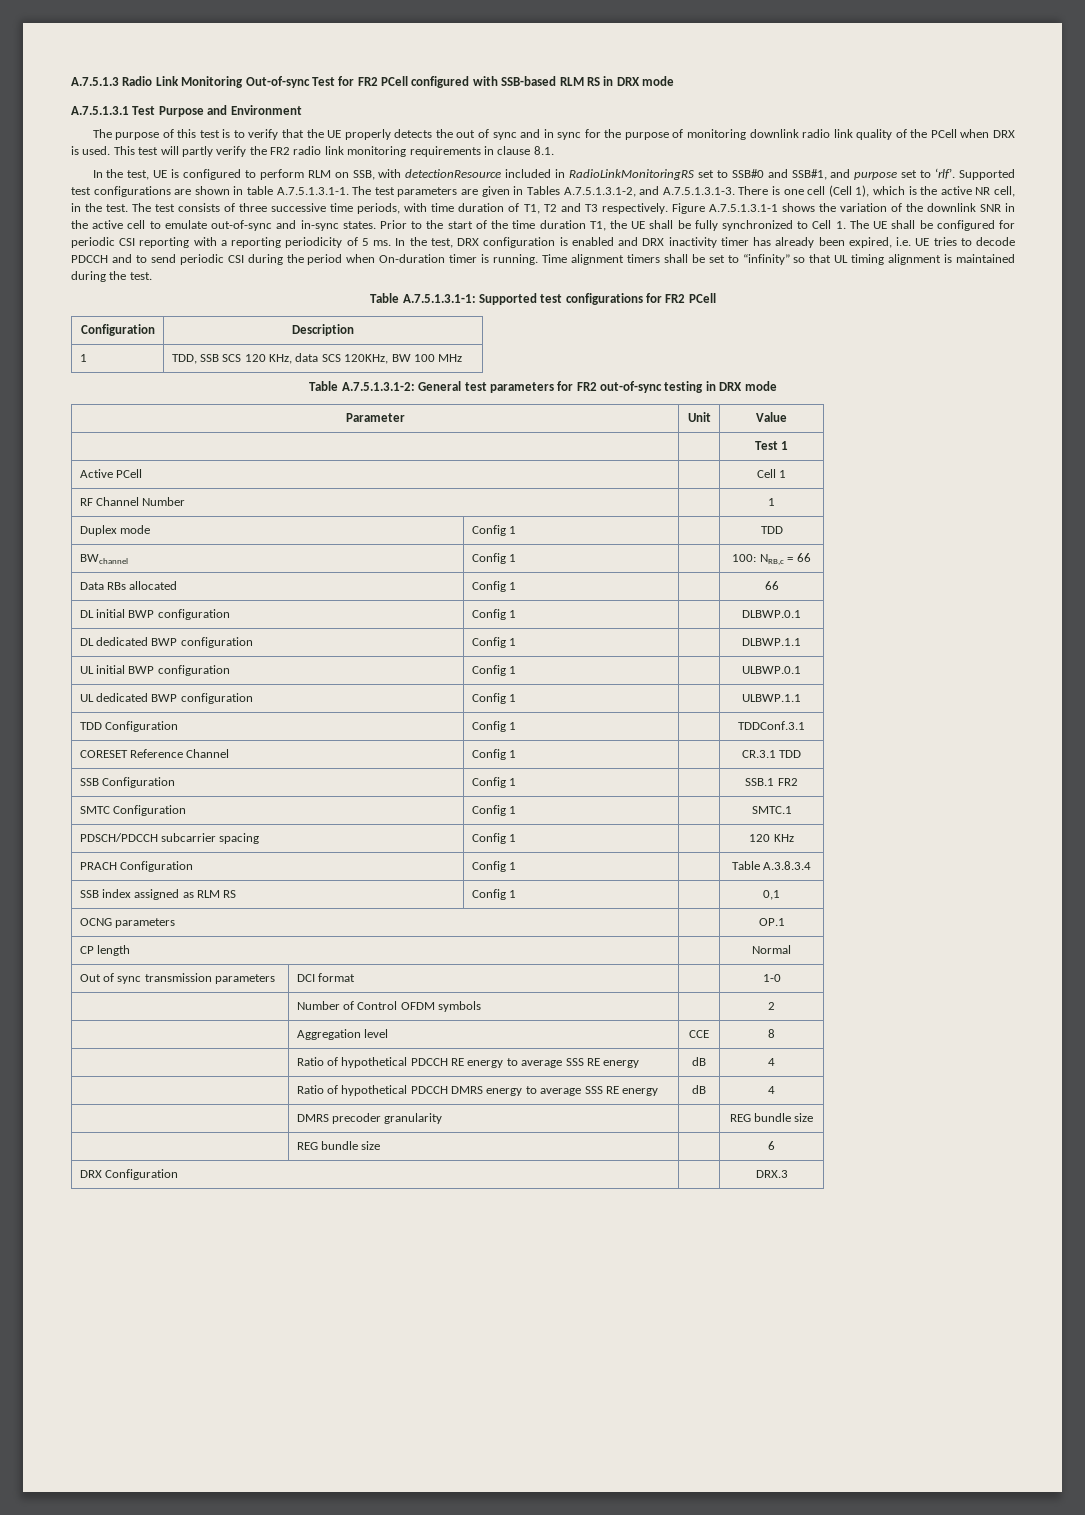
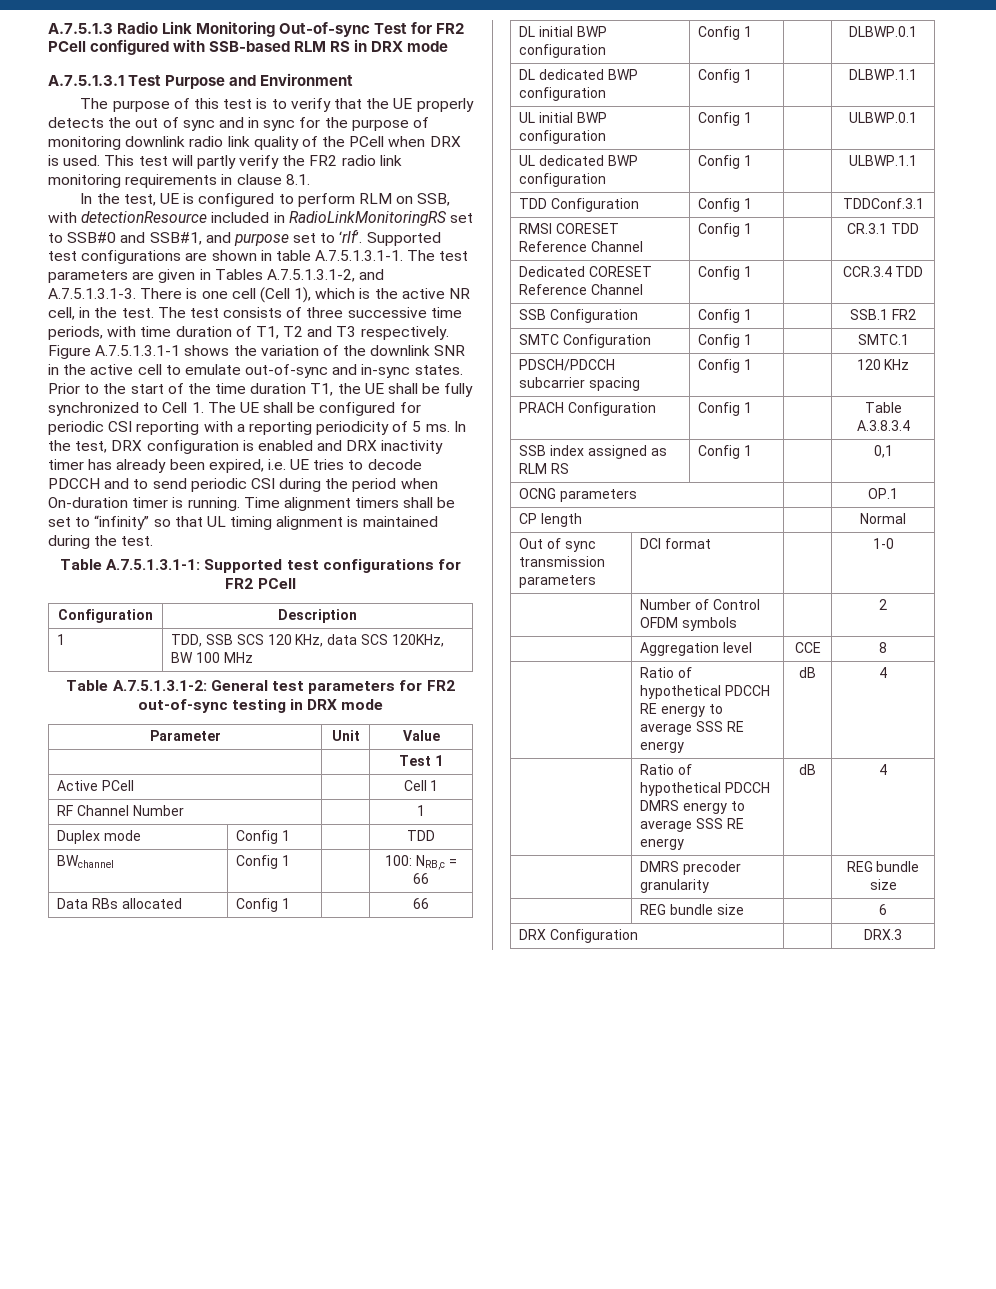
- CORESET Reference Channel | Config 1 | | CR.3.1 TDD
+ RMSI CORESET Reference Channel | Config 1 | | CR.3.1 TDD
+ Dedicated CORESET Reference Channel | Config 1 | | CCR.3.4 TDD

